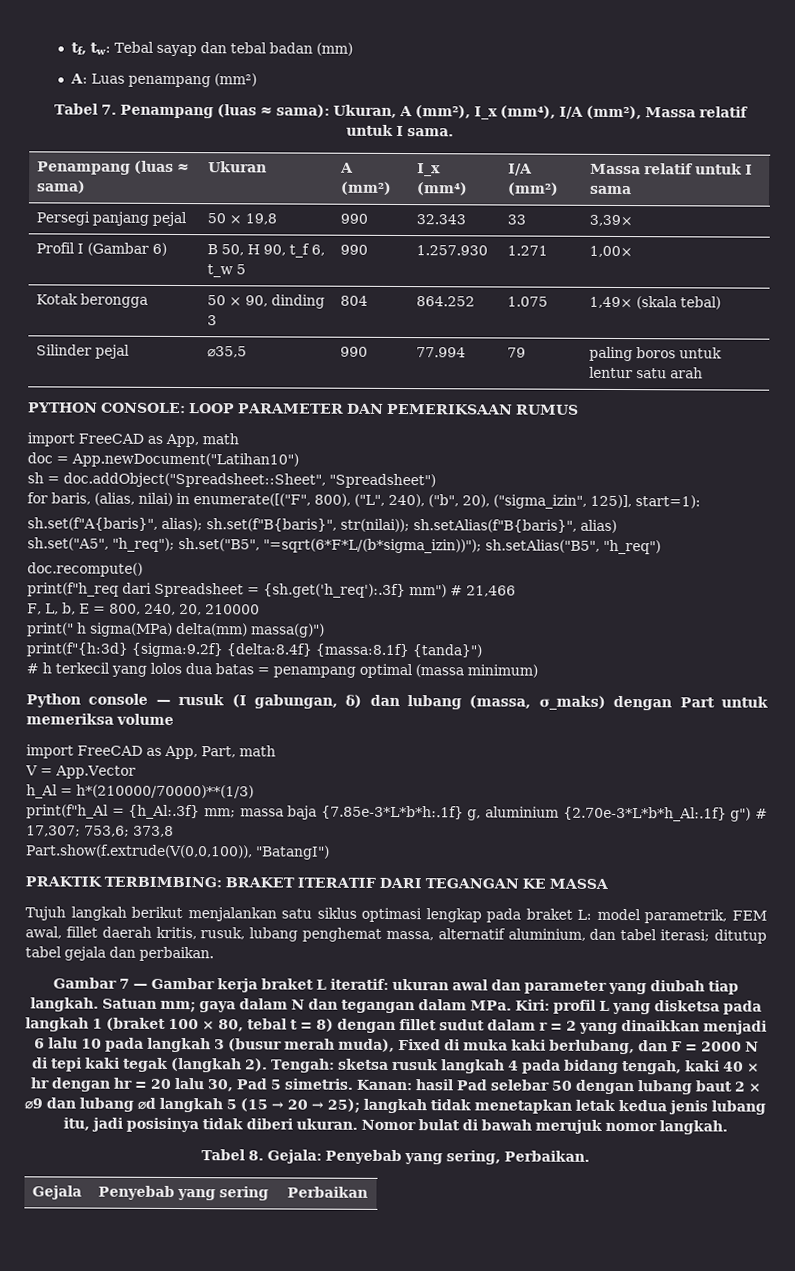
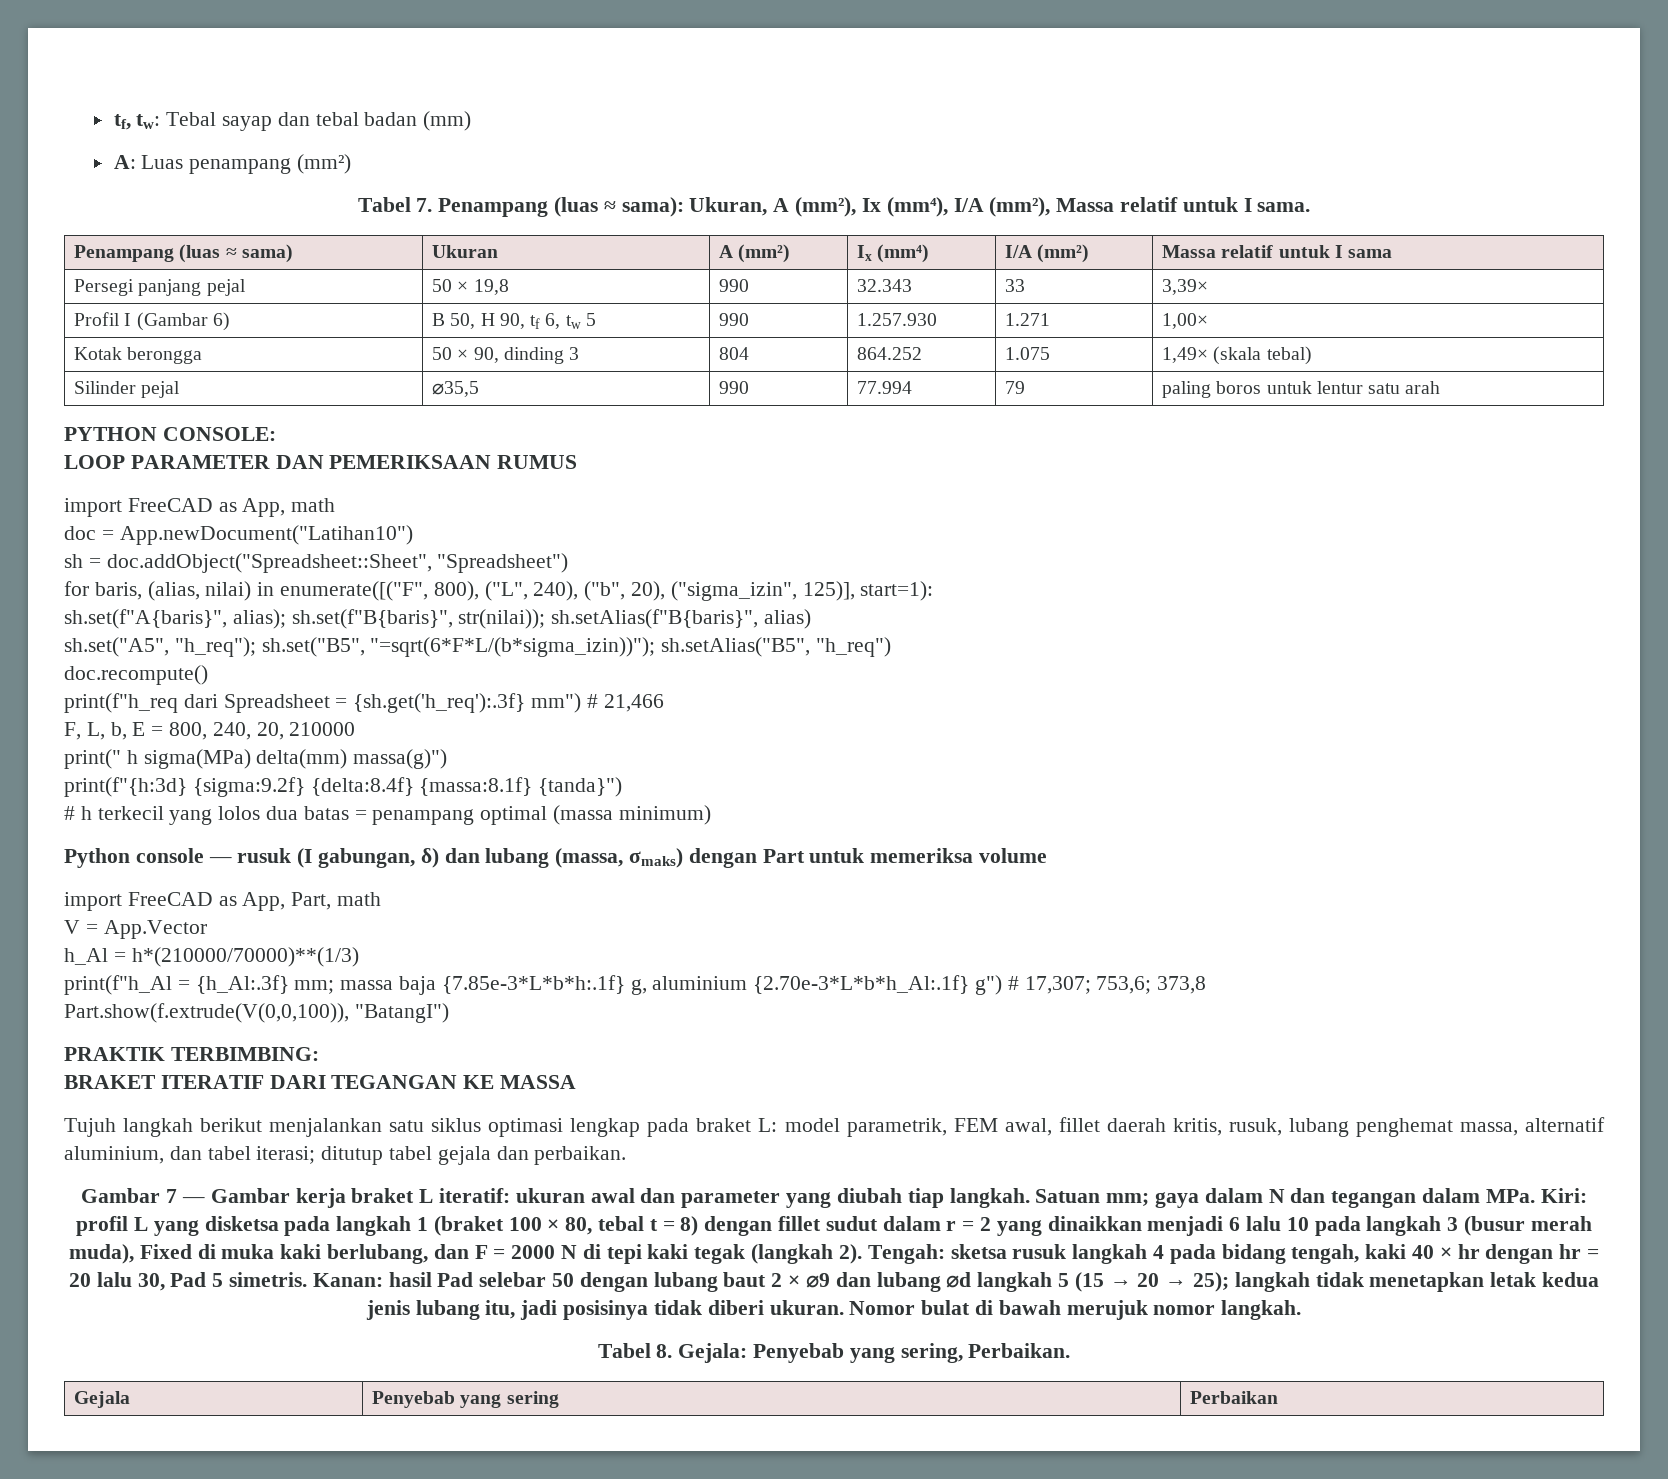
- Tabel 7. Penampang (luas ≈ sama): Ukuran, A (mm²), I_x (mm⁴), I/A (mm²), Massa relatif untuk I sama.
+ Tabel 7. Penampang (luas ≈ sama): Ukuran, A (mm²), Ix (mm⁴), I/A (mm²), Massa relatif untuk I sama.
- Penampang (luas ≈ sama) | Ukuran | A (mm²) | I_x (mm⁴) | I/A (mm²) | Massa relatif untuk I sama
+ Penampang (luas ≈ sama) | Ukuran | A (mm²) | Ix (mm⁴) | I/A (mm²) | Massa relatif untuk I sama
- Profil I (Gambar 6) | B 50, H 90, t_f 6, t_w 5 | 990 | 1.257.930 | 1.271 | 1,00×
+ Profil I (Gambar 6) | B 50, H 90, tf 6, tw 5 | 990 | 1.257.930 | 1.271 | 1,00×
- PYTHON CONSOLE: LOOP PARAMETER DAN PEMERIKSAAN RUMUS
+ PYTHON CONSOLE:
+ LOOP PARAMETER DAN PEMERIKSAAN RUMUS
- Python console — rusuk (I gabungan, δ) dan lubang (massa, σ_maks) dengan Part untuk memeriksa volume
+ Python console — rusuk (I gabungan, δ) dan lubang (massa, σmaks) dengan Part untuk memeriksa volume
- PRAKTIK TERBIMBING: BRAKET ITERATIF DARI TEGANGAN KE MASSA
+ PRAKTIK TERBIMBING:
+ BRAKET ITERATIF DARI TEGANGAN KE MASSA

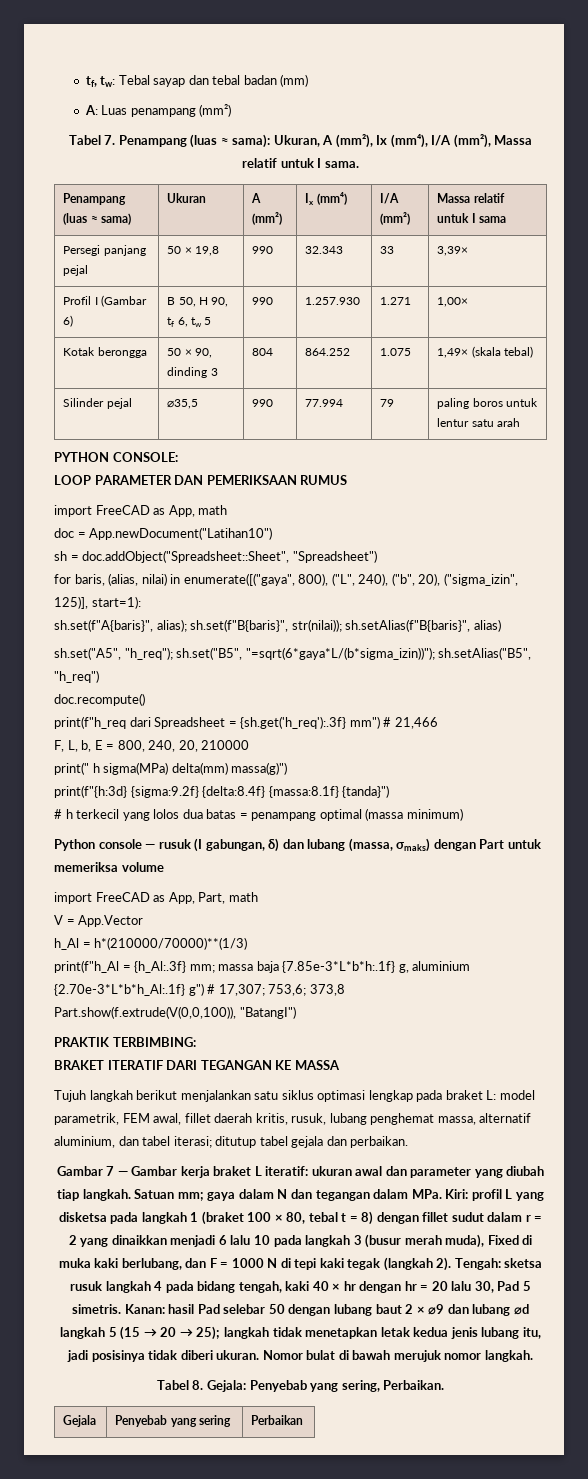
- for baris, (alias, nilai) in enumerate([("F", 800), ("L", 240), ("b", 20), ("sigma_izin", 125)], start=1):
+ for baris, (alias, nilai) in enumerate([("gaya", 800), ("L", 240), ("b", 20), ("sigma_izin", 125)], start=1):
- sh.set("A5", "h_req"); sh.set("B5", "=sqrt(6*F*L/(b*sigma_izin))"); sh.setAlias("B5", "h_req")
+ sh.set("A5", "h_req"); sh.set("B5", "=sqrt(6*gaya*L/(b*sigma_izin))"); sh.setAlias("B5", "h_req")
- Satuan mm; gaya dalam N dan tegangan dalam MPa. Kiri: profil L yang disketsa pada langkah 1 (braket 100 × 80, tebal t = 8) dengan fillet sudut dalam r = 2 yang dinaikkan menjadi 6 lalu 10 pada langkah 3 (busur merah muda), Fixed di muka kaki berlubang, dan F = 2000 N di tepi kaki tegak (langkah 2).
+ Satuan mm; gaya dalam N dan tegangan dalam MPa. Kiri: profil L yang disketsa pada langkah 1 (braket 100 × 80, tebal t = 8) dengan fillet sudut dalam r = 2 yang dinaikkan menjadi 6 lalu 10 pada langkah 3 (busur merah muda), Fixed di muka kaki berlubang, dan F = 1000 N di tepi kaki tegak (langkah 2).

